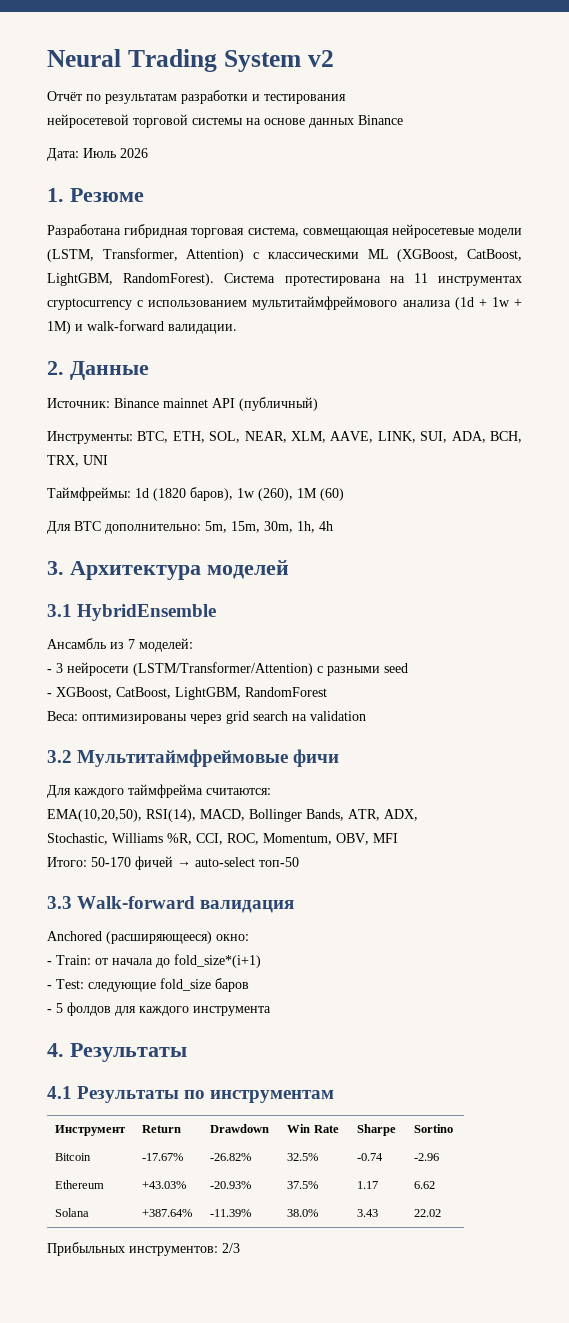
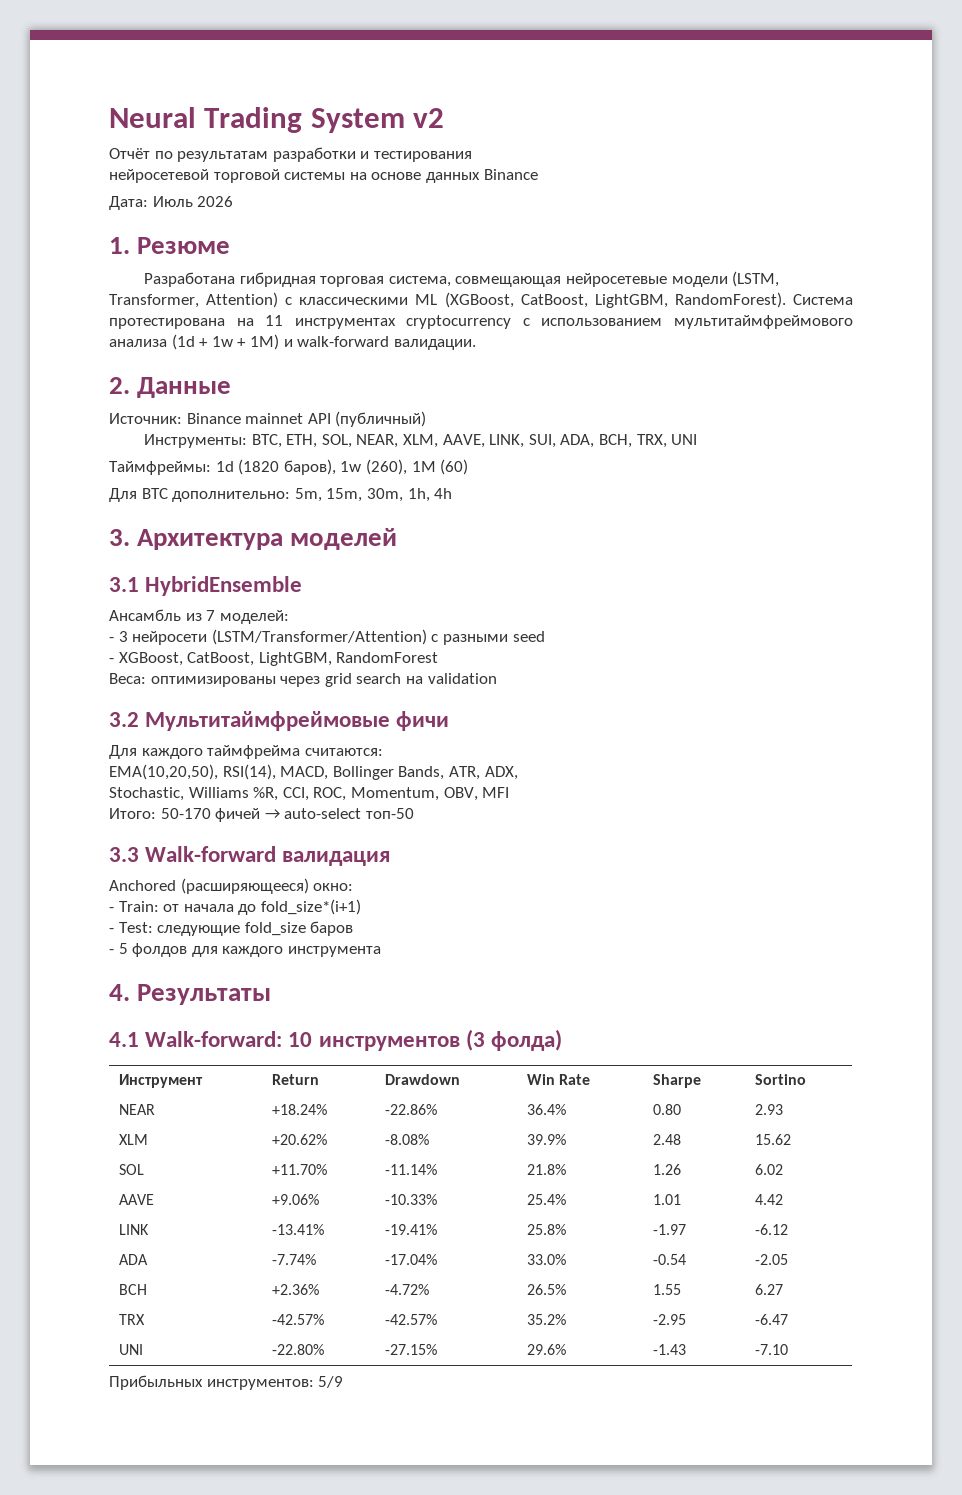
- 4.1 Результаты по инструментам
+ 4.1 Walk-forward: 10 инструментов (3 фолда)
- Bitcoin | -17.67% | -26.82% | 32.5% | -0.74 | -2.96
- Ethereum | +43.03% | -20.93% | 37.5% | 1.17 | 6.62
- Solana | +387.64% | -11.39% | 38.0% | 3.43 | 22.02
+ NEAR | +18.24% | -22.86% | 36.4% | 0.80 | 2.93
+ XLM | +20.62% | -8.08% | 39.9% | 2.48 | 15.62
+ SOL | +11.70% | -11.14% | 21.8% | 1.26 | 6.02
+ AAVE | +9.06% | -10.33% | 25.4% | 1.01 | 4.42
+ LINK | -13.41% | -19.41% | 25.8% | -1.97 | -6.12
+ ADA | -7.74% | -17.04% | 33.0% | -0.54 | -2.05
+ BCH | +2.36% | -4.72% | 26.5% | 1.55 | 6.27
+ TRX | -42.57% | -42.57% | 35.2% | -2.95 | -6.47
+ UNI | -22.80% | -27.15% | 29.6% | -1.43 | -7.10
- Прибыльных инструментов: 2/3
+ Прибыльных инструментов: 5/9

